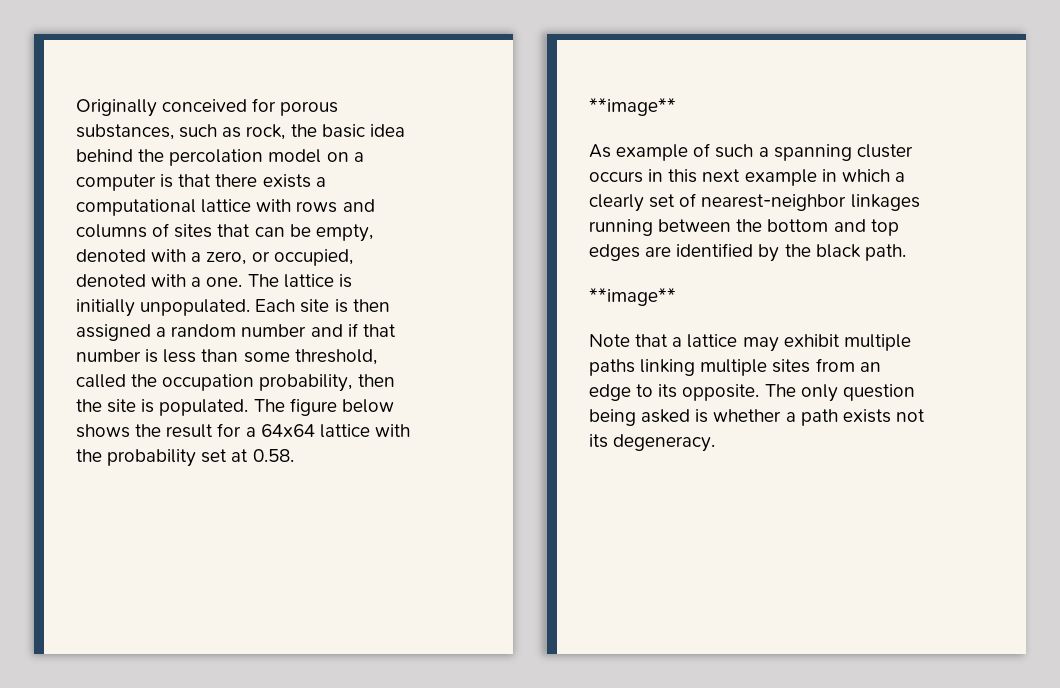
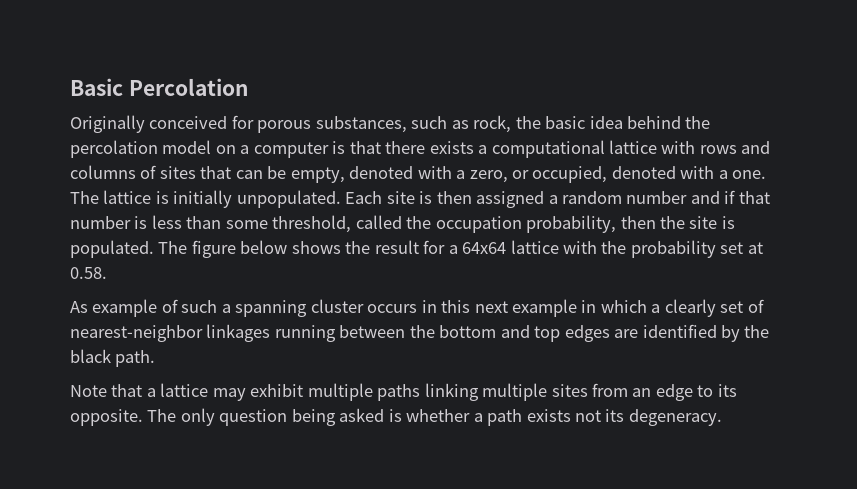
+ Basic Percolation
  The figure below shows the result for a 64x64 lattice with the probability set at 0.58.
- **image**
  As example of such a spanning cluster occurs in this next example in which a clearly set of nearest-neighbor linkages running between the bottom and top edges are identified by the black path.
- **image**

